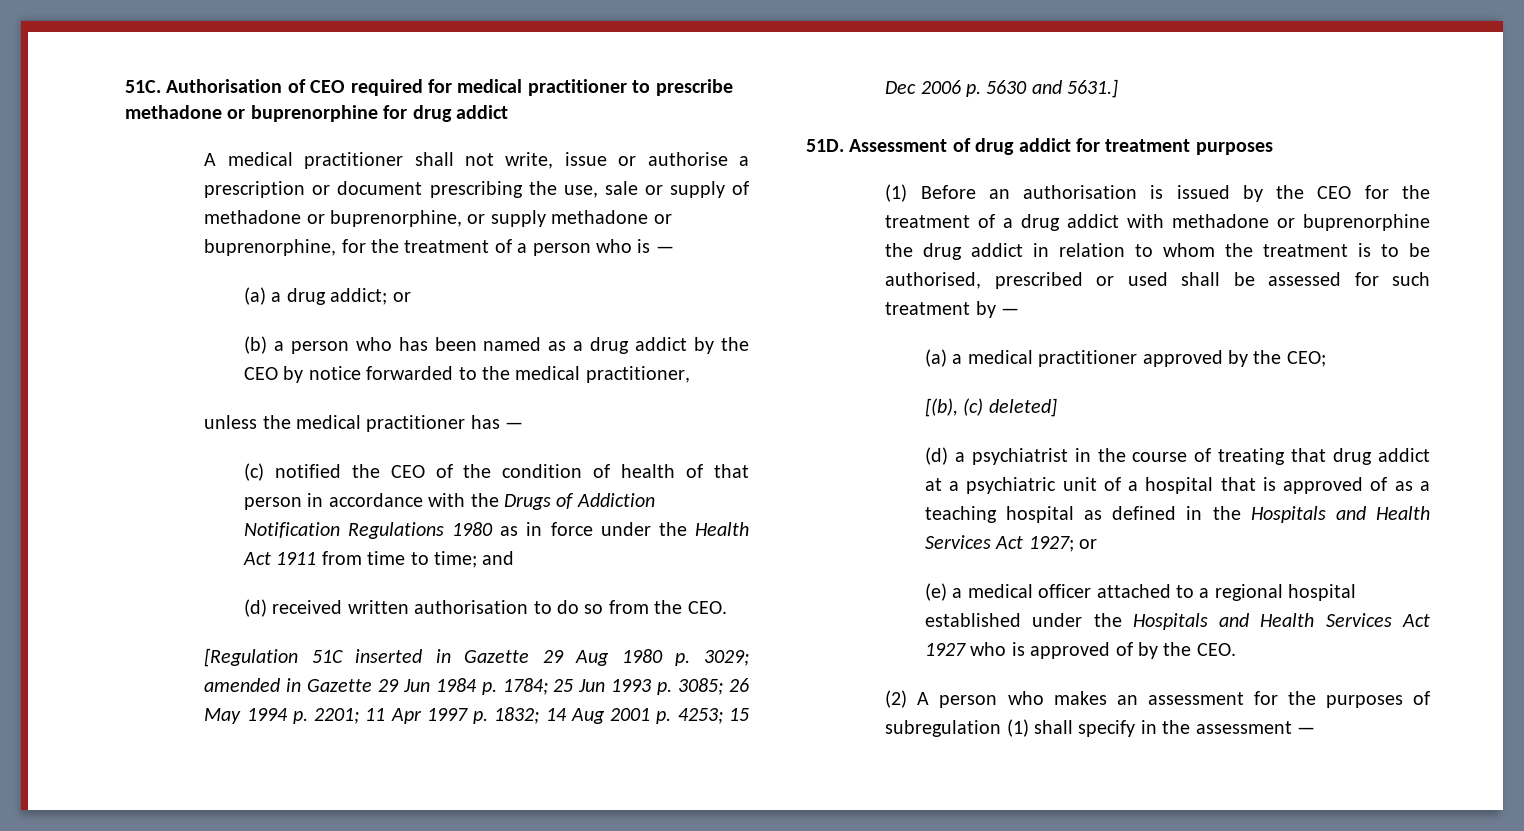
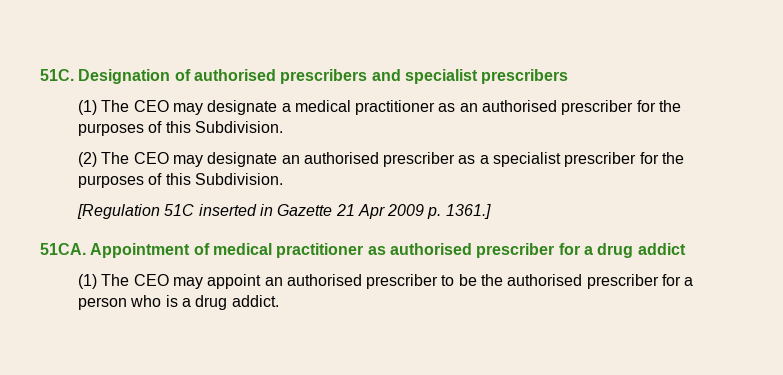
- Authorisation of CEO required for medical practitioner to prescribe methadone or buprenorphine for drug addict
- A medical practitioner shall not write, issue or authorise a prescription or document prescribing the use, sale or supply of methadone or buprenorphine, or supply methadone or buprenorphine, for the treatment of a person who is —
- (a) a drug addict; or
- (b) a person who has been named as a drug addict by the CEO by notice forwarded to the medical practitioner,
- unless the medical practitioner has —
- (c) notified the CEO of the condition of health of that person in accordance with the Drugs of Addiction Notification Regulations 1980 as in force under the Health Act 1911 from time to time; and
- (d) received written authorisation to do so from the CEO.
+ Designation of authorised prescribers and specialist prescribers
+ (1) The CEO may designate a medical practitioner as an authorised prescriber for the purposes of this Subdivision.
+ (2) The CEO may designate an authorised prescriber as a specialist prescriber for the purposes of this Subdivision.
- [Regulation 51C inserted in Gazette 29 Aug 1980 p. 3029; amended in Gazette 29 Jun 1984 p. 1784; 25 Jun 1993 p. 3085; 26 May 1994 p. 2201; 11 Apr 1997 p. 1832; 14 Aug 2001 p. 4253; 15 Dec 2006 p. 5630 and 5631.]
- 51D. Assessment of drug addict for treatment purposes
- (1) Before an authorisation is issued by the CEO for the treatment of a drug addict with methadone or buprenorphine the drug addict in relation to whom the treatment is to be authorised, prescribed or used shall be assessed for such treatment by —
- (a) a medical practitioner approved by the CEO;
- [(b), (c) deleted]
- (d) a psychiatrist in the course of treating that drug addict at a psychiatric unit of a hospital that is approved of as a teaching hospital as defined in the Hospitals and Health Services Act 1927; or
- (e) a medical officer attached to a regional hospital established under the Hospitals and Health Services Act 1927 who is approved of by the CEO.
- (2) A person who makes an assessment for the purposes of subregulation (1) shall specify in the assessment —
+ [Regulation 51C inserted in Gazette 21 Apr 2009 p. 1361.]
+ 51CA. Appointment of medical practitioner as authorised prescriber for a drug addict
+ (1) The CEO may appoint an authorised prescriber to be the authorised prescriber for a person who is a drug addict.

